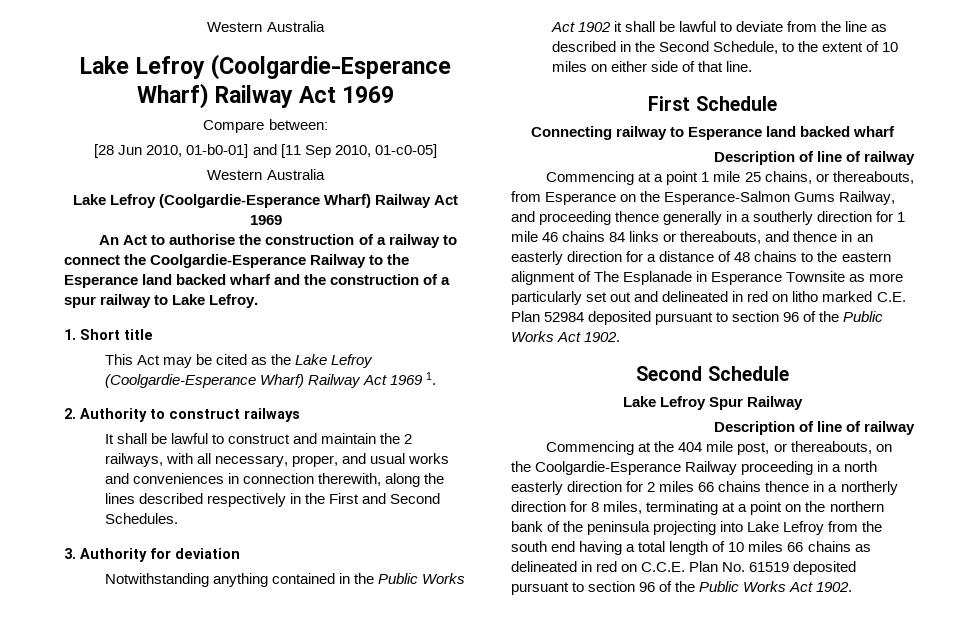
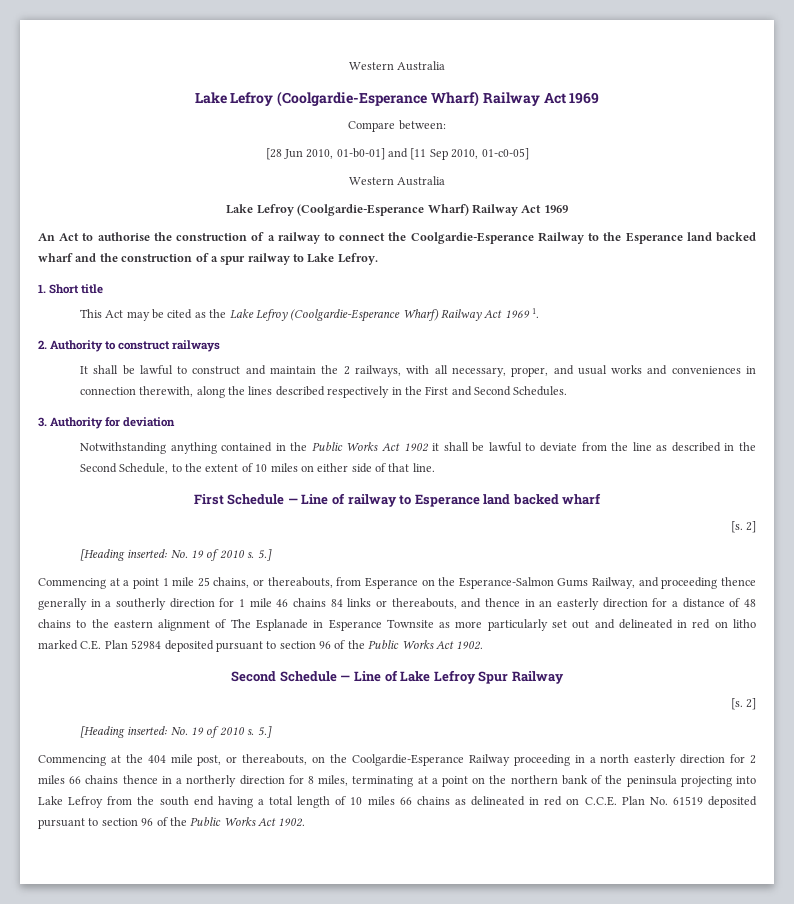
- First Schedule
- Connecting railway to Esperance land backed wharf
- Description of line of railway
+ First Schedule — Line of railway to Esperance land backed wharf
+ [s. 2]
+ [Heading inserted: No. 19 of 2010 s. 5.]
- Second Schedule
- Lake Lefroy Spur Railway
- Description of line of railway
+ Second Schedule — Line of Lake Lefroy Spur Railway
+ [s. 2]
+ [Heading inserted: No. 19 of 2010 s. 5.]

